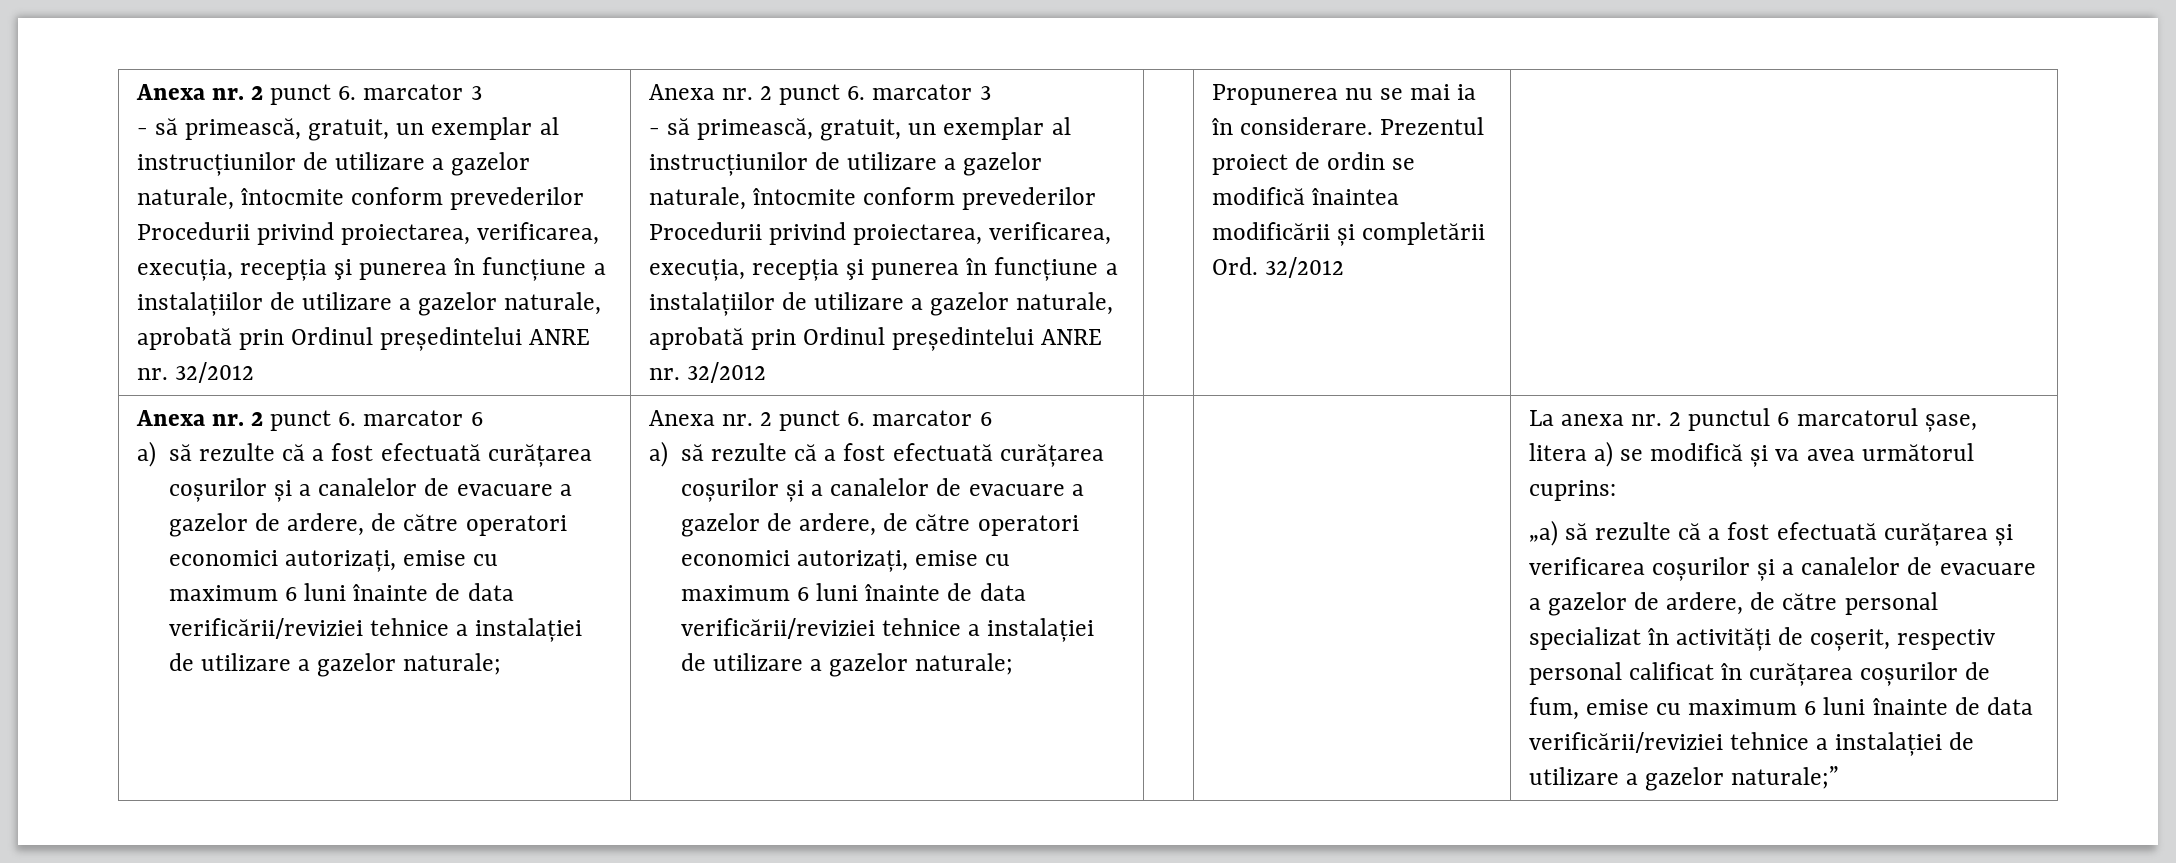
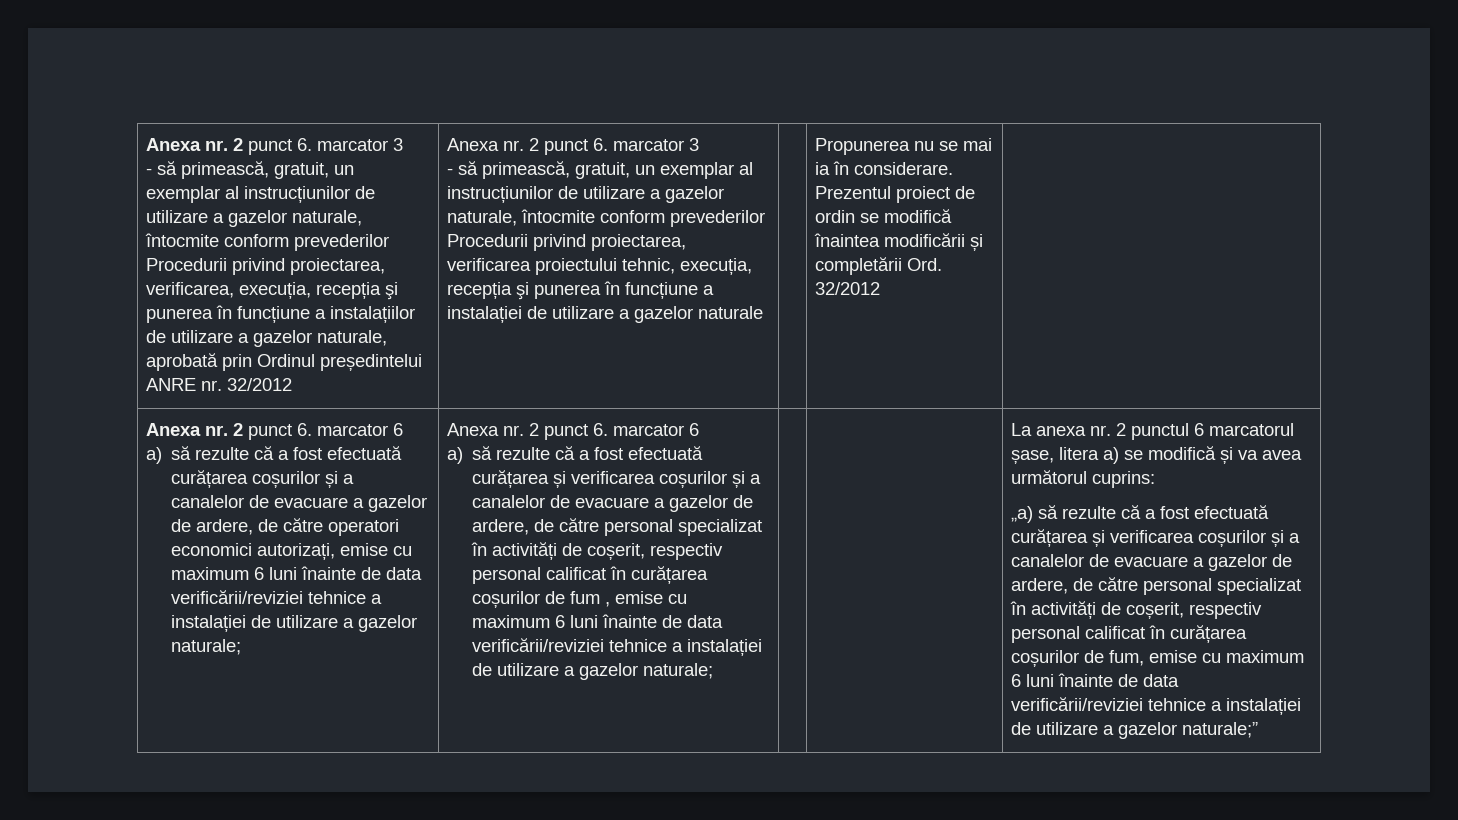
  - să primească, gratuit, un exemplar al instrucțiunilor de utilizare a gazelor naturale, întocmite conform prevederilor Procedurii privind proiectarea, verificarea, execuția, recepția şi punerea în funcțiune a instalațiilor de utilizare a gazelor naturale, aprobată prin Ordinul președintelui ANRE nr. 32/2012 | Anexa nr. 2 punct 6. marcator 3
- - să primească, gratuit, un exemplar al instrucțiunilor de utilizare a gazelor naturale, întocmite conform prevederilor Procedurii privind proiectarea, verificarea, execuția, recepția şi punerea în funcțiune a instalațiilor de utilizare a gazelor naturale, aprobată prin Ordinul președintelui ANRE nr. 32/2012
+ - să primească, gratuit, un exemplar al instrucțiunilor de utilizare a gazelor naturale, întocmite conform prevederilor Procedurii privind proiectarea, verificarea proiectului tehnic, execuția, recepția şi punerea în funcțiune a instalației de utilizare a gazelor naturale
  a) să rezulte că a fost efectuată curățarea coșurilor și a canalelor de evacuare a gazelor de ardere, de către operatori economici autorizați, emise cu maximum 6 luni înainte de data verificării/reviziei tehnice a instalației de utilizare a gazelor naturale; | Anexa nr. 2 punct 6. marcator 6
- a) să rezulte că a fost efectuată curățarea coșurilor și a canalelor de evacuare a gazelor de ardere, de către operatori economici autorizați, emise cu maximum 6 luni înainte de data verificării/reviziei tehnice a instalației de utilizare a gazelor naturale;
+ a) să rezulte că a fost efectuată curățarea și verificarea coșurilor și a canalelor de evacuare a gazelor de ardere, de către personal specializat în activități de coșerit, respectiv personal calificat în curățarea coșurilor de fum , emise cu maximum 6 luni înainte de data verificării/reviziei tehnice a instalației de utilizare a gazelor naturale;

